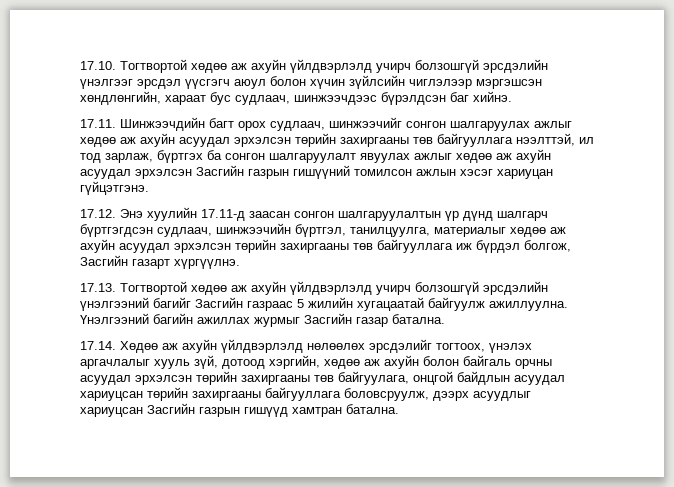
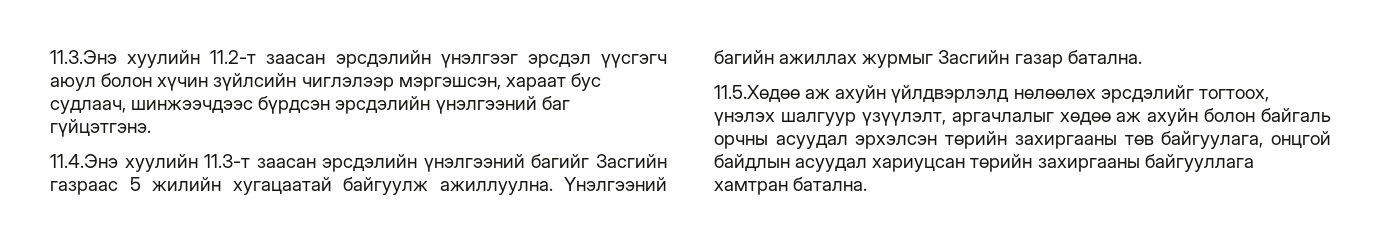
- 17.10. Тогтвортой хөдөө аж ахуйн үйлдвэрлэлд учирч болзошгүй эрсдэлийн үнэлгээг эрсдэл үүсгэгч аюул болон хүчин зүйлсийн чиглэлээр мэргэшсэн хөндлөнгийн, хараат бус судлаач, шинжээчдээс бүрэлдсэн баг хийнэ.
- 17.11. Шинжээчдийн багт орох судлаач, шинжээчийг сонгон шалгаруулах ажлыг хөдөө аж ахуйн асуудал эрхэлсэн төрийн захиргааны төв байгууллага нээлттэй, ил тод зарлаж, бүртгэх ба сонгон шалгаруулалт явуулах ажлыг хөдөө аж ахуйн асуудал эрхэлсэн Засгийн газрын гишүүний томилсон ажлын хэсэг хариуцан гүйцэтгэнэ.
- 17.12. Энэ хуулийн 17.11-д заасан сонгон шалгаруулалтын үр дүнд шалгарч бүртгэгдсэн судлаач, шинжээчийн бүртгэл, танилцуулга, материалыг хөдөө аж ахуйн асуудал эрхэлсэн төрийн захиргааны төв байгууллага иж бүрдэл болгож, Засгийн газарт хүргүүлнэ.
- 17.13. Тогтвортой хөдөө аж ахуйн үйлдвэрлэлд учирч болзошгүй эрсдэлийн үнэлгээний багийг Засгийн газраас 5 жилийн хугацаатай байгуулж ажиллуулна.
+ 11.3.Энэ хуулийн 11.2-т заасан эрсдэлийн үнэлгээг эрсдэл үүсгэгч аюул болон хүчин зүйлсийн чиглэлээр мэргэшсэн, хараат бус судлаач, шинжээчдээс бүрдсэн эрсдэлийн үнэлгээний баг гүйцэтгэнэ.
+ 11.4.Энэ хуулийн 11.3-т заасан эрсдэлийн үнэлгээний багийг Засгийн газраас 5 жилийн хугацаатай байгуулж ажиллуулна.
- 17.14. Хөдөө аж ахуйн үйлдвэрлэлд нөлөөлөх эрсдэлийг тогтоох, үнэлэх аргачлалыг хууль зүй, дотоод хэргийн, хөдөө аж ахуйн болон байгаль орчны асуудал эрхэлсэн төрийн захиргааны төв байгуулага, онцгой байдлын асуудал хариуцсан төрийн захиргааны байгууллага боловсруулж, дээрх асуудлыг хариуцсан Засгийн газрын гишүүд хамтран батална.
+ 11.5.Хөдөө аж ахуйн үйлдвэрлэлд нөлөөлөх эрсдэлийг тогтоох, үнэлэх шалгуур үзүүлэлт, аргачлалыг хөдөө аж ахуйн болон байгаль орчны асуудал эрхэлсэн төрийн захиргааны төв байгуулага, онцгой байдлын асуудал хариуцсан төрийн захиргааны байгууллага хамтран батална.

